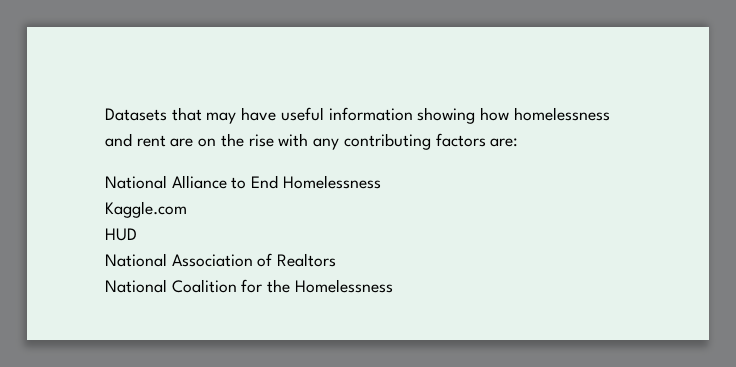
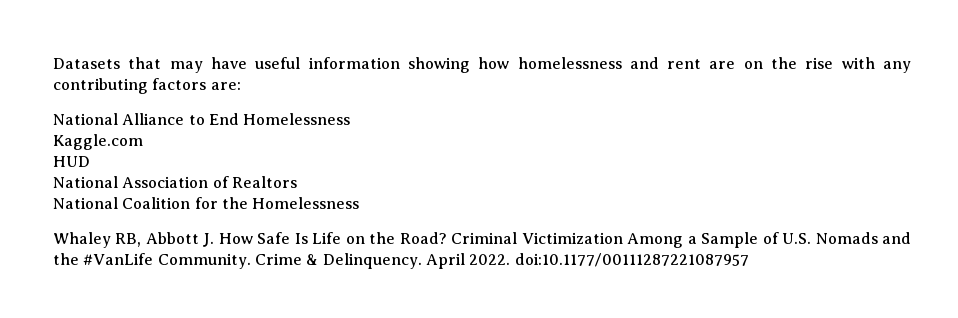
+ Whaley RB, Abbott J. How Safe Is Life on the Road? Criminal Victimization Among a Sample of U.S. Nomads and the #VanLife Community. Crime & Delinquency. April 2022. doi:10.1177/00111287221087957

